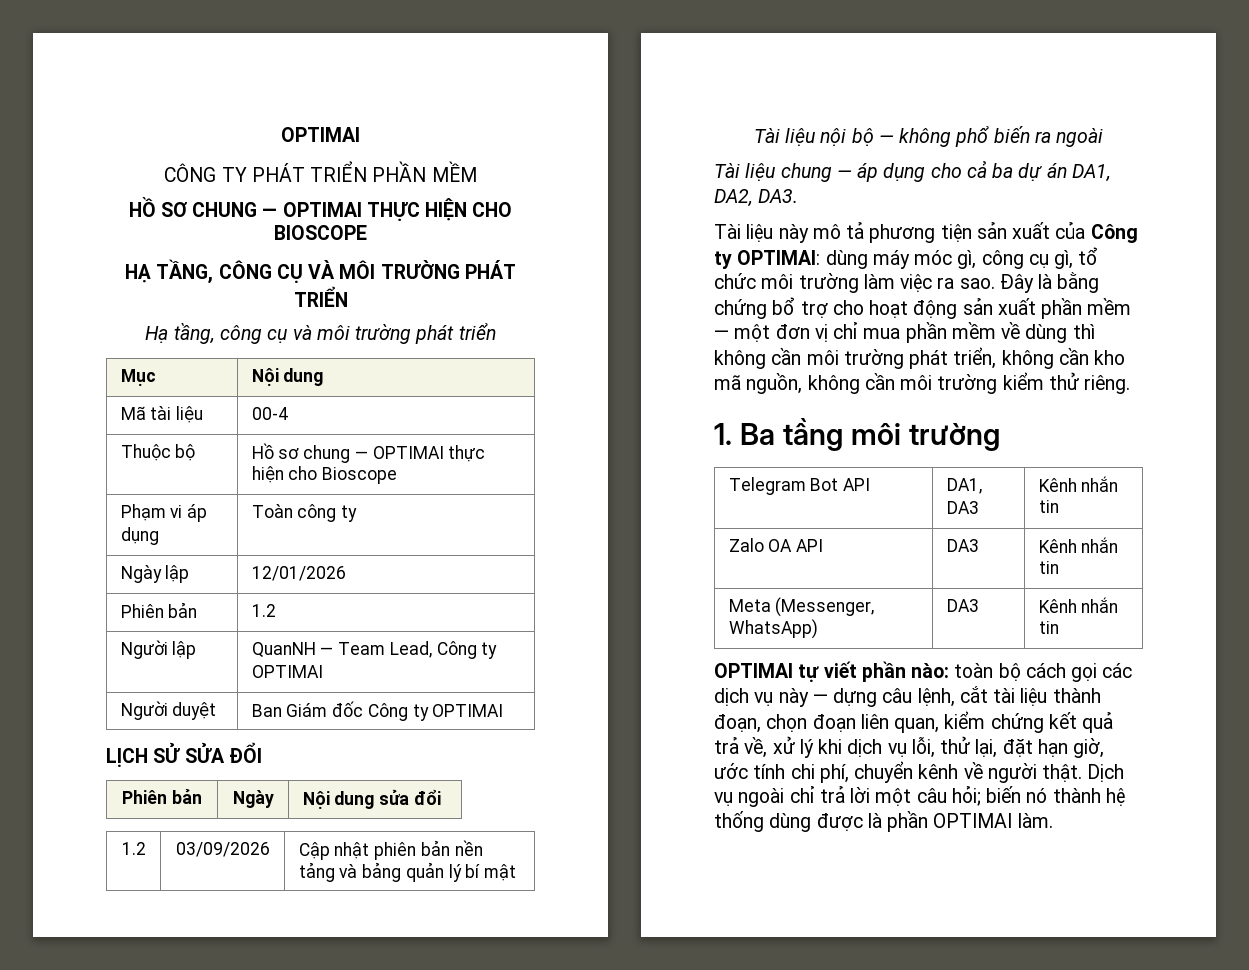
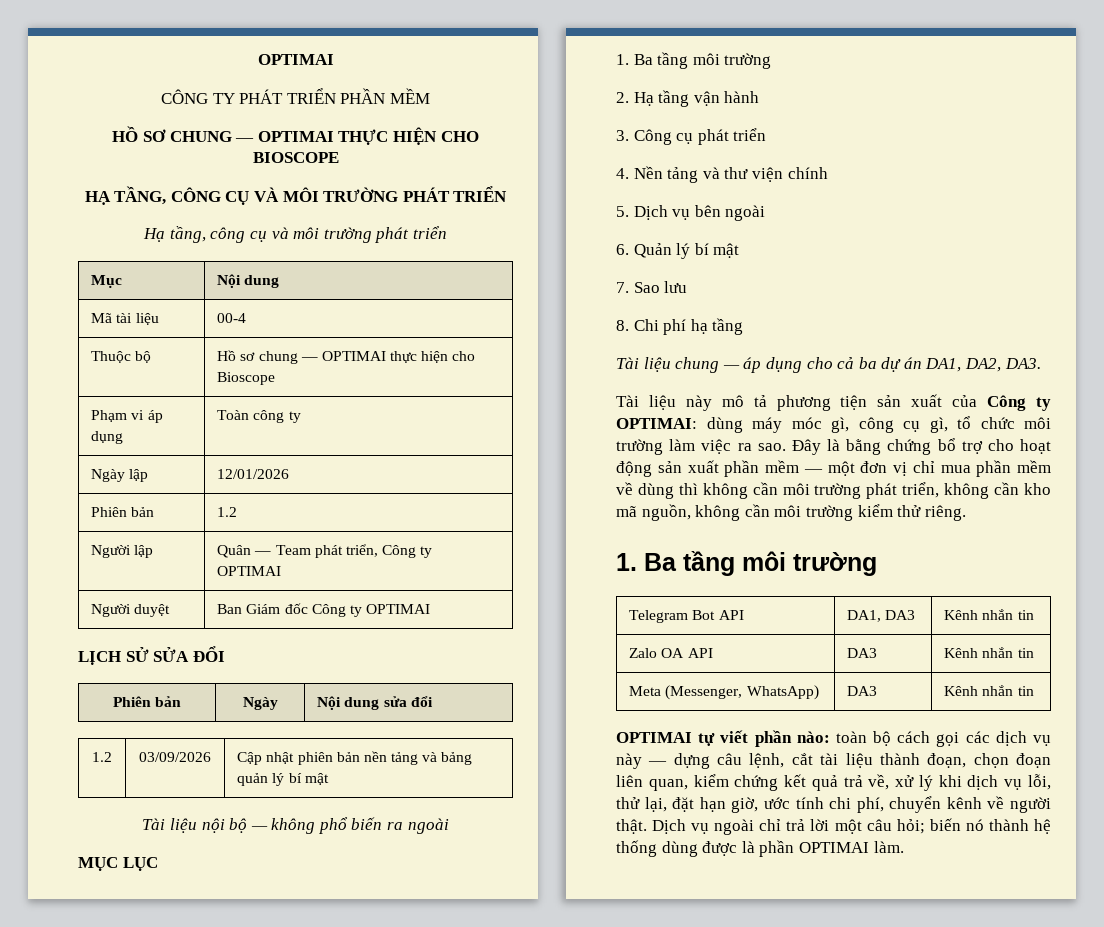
- Người lập | QuanNH — Team Lead, Công ty OPTIMAI
+ Người lập | Quân — Team phát triển, Công ty OPTIMAI
+ MỤC LỤC
+ 1. Ba tầng môi trường
+ 2. Hạ tầng vận hành
+ 3. Công cụ phát triển
+ 4. Nền tảng và thư viện chính
+ 5. Dịch vụ bên ngoài
+ 6. Quản lý bí mật
+ 7. Sao lưu
+ 8. Chi phí hạ tầng

